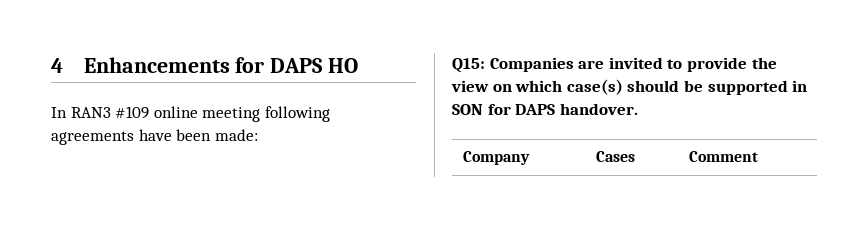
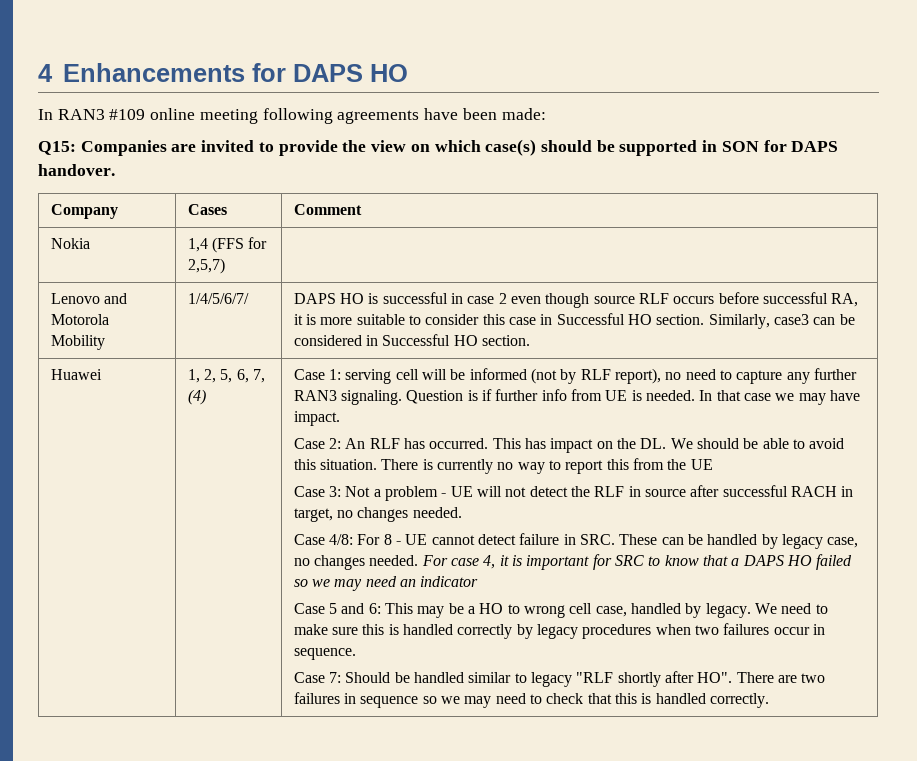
+ Nokia | 1,4 (FFS for 2,5,7) |
+ Lenovo and Motorola Mobility | 1/4/5/6/7/ | DAPS HO is successful in case 2 even though source RLF occurs before successful RA, it is more suitable to consider this case in Successful HO section. Similarly, case3 can be considered in Successful HO section.
+ Huawei | 1, 2, 5, 6, 7, (4) | Case 1: serving cell will be informed (not by RLF report), no need to capture any further RAN3 signaling. Question is if further info from UE is needed. In that case we may have impact.
+ Case 2: An RLF has occurred. This has impact on the DL. We should be able to avoid this situation. There is currently no way to report this from the UE
+ Case 3: Not a problem - UE will not detect the RLF in source after successful RACH in target, no changes needed.
+ Case 4/8: For 8 - UE cannot detect failure in SRC. These can be handled by legacy case, no changes needed. For case 4, it is important for SRC to know that a DAPS HO failed so we may need an indicator
+ Case 5 and 6: This may be a HO to wrong cell case, handled by legacy. We need to make sure this is handled correctly by legacy procedures when two failures occur in sequence.
+ Case 7: Should be handled similar to legacy "RLF shortly after HO". There are two failures in sequence so we may need to check that this is handled correctly.

